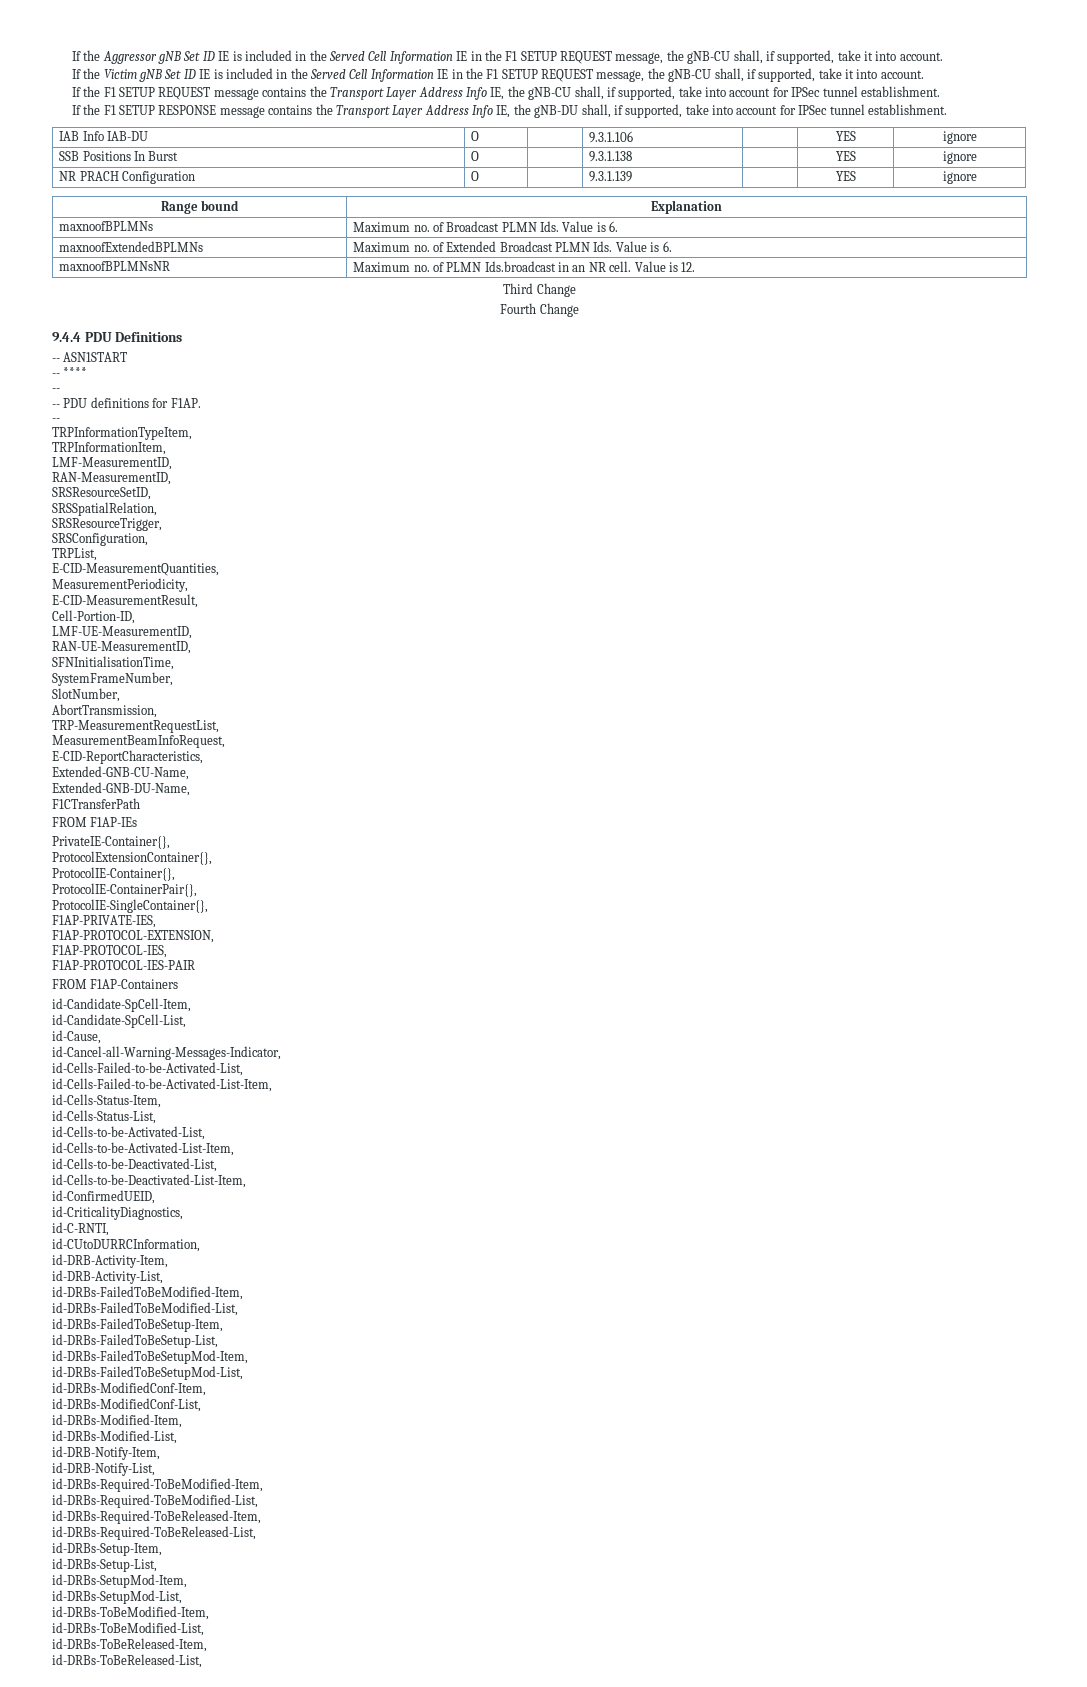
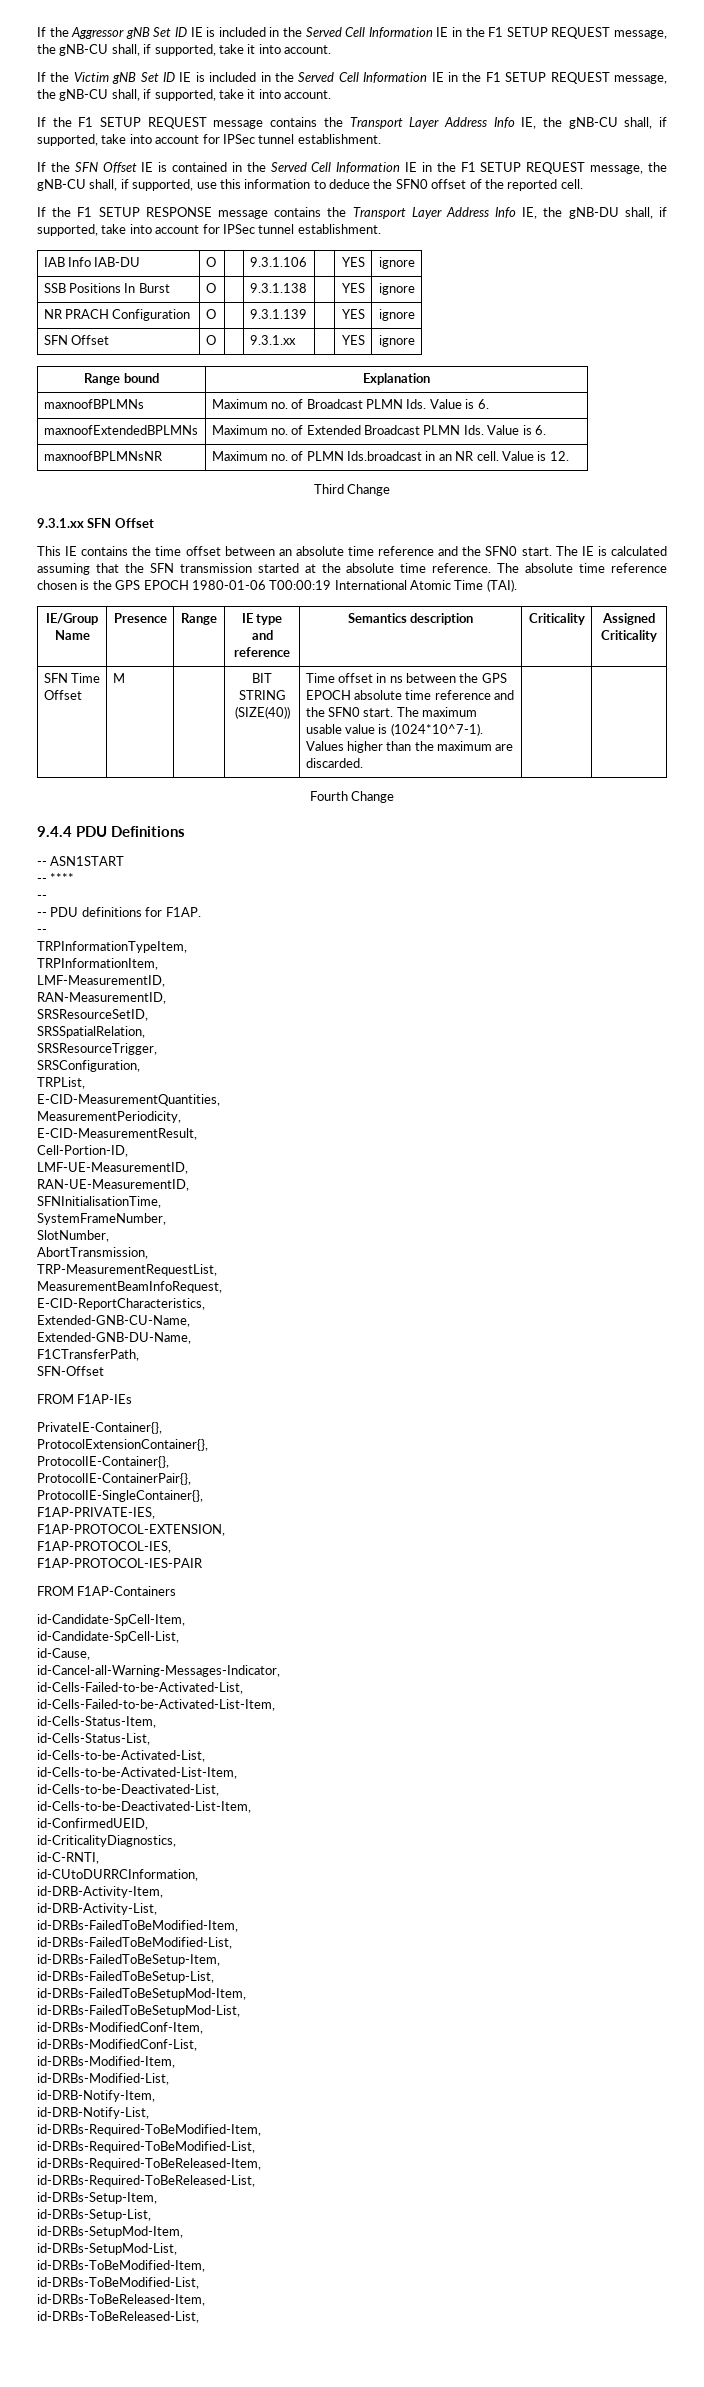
+ If the SFN Offset IE is contained in the Served Cell Information IE in the F1 SETUP REQUEST message, the gNB-CU shall, if supported, use this information to deduce the SFN0 offset of the reported cell.
+ SFN Offset | O | | 9.3.1.xx | | YES | ignore
+ 9.3.1.xx SFN Offset
+ This IE contains the time offset between an absolute time reference and the SFN0 start. The IE is calculated assuming that the SFN transmission started at the absolute time reference. The absolute time reference chosen is the GPS EPOCH 1980-01-06 T00:00:19 International Atomic Time (TAI).
+ IE/Group Name | Presence | Range | IE type and reference | Semantics description | Criticality | Assigned Criticality
+ SFN Time Offset | M | | BIT STRING (SIZE(40)) | Time offset in ns between the GPS EPOCH absolute time reference and the SFN0 start. The maximum usable value is (1024*10^7-1). Values higher than the maximum are discarded. | |
- F1CTransferPath
+ F1CTransferPath,
+ SFN-Offset

